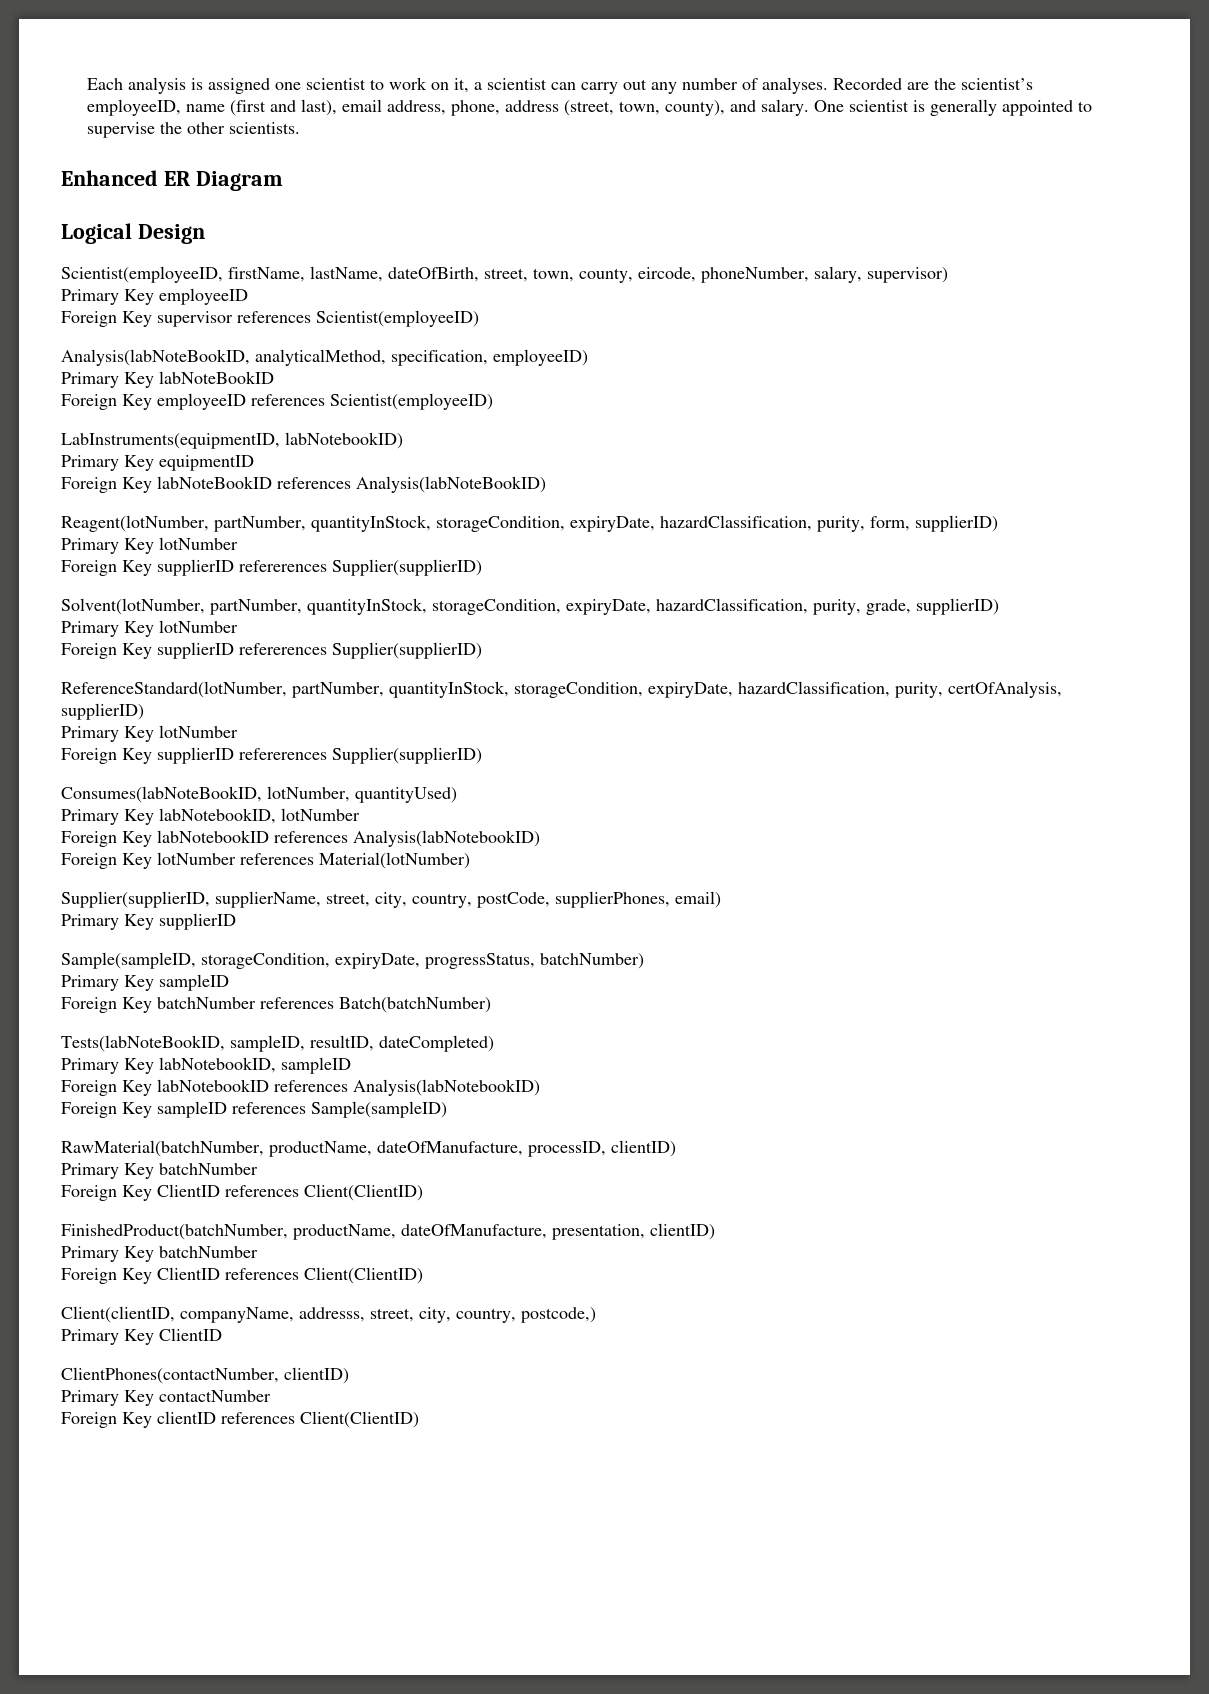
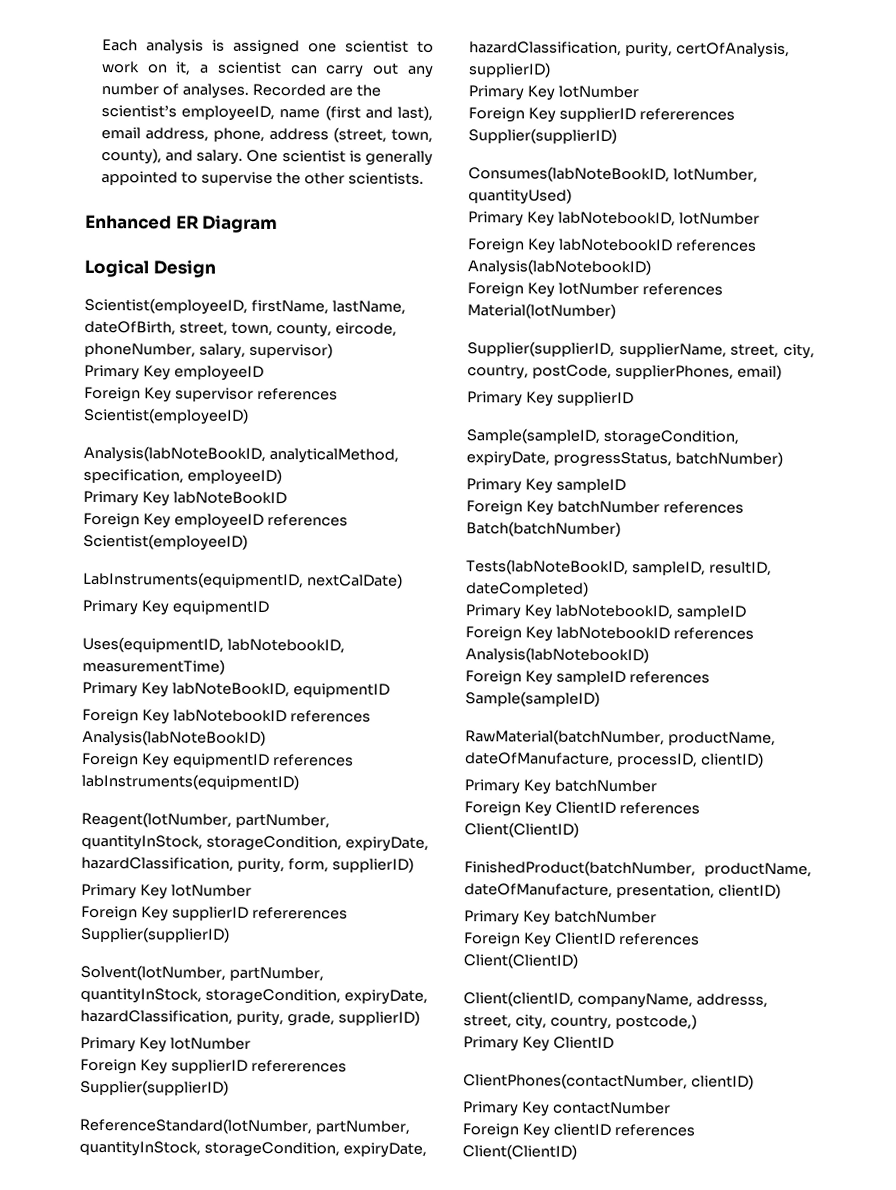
- LabInstruments(equipmentID, labNotebookID)
+ LabInstruments(equipmentID, nextCalDate)
- Foreign Key labNoteBookID references Analysis(labNoteBookID)
+ Uses(equipmentID, labNotebookID, measurementTime)
+ Primary Key labNoteBookID, equipmentID
+ Foreign Key labNotebookID references Analysis(labNoteBookID)
+ Foreign Key equipmentID references labInstruments(equipmentID)

